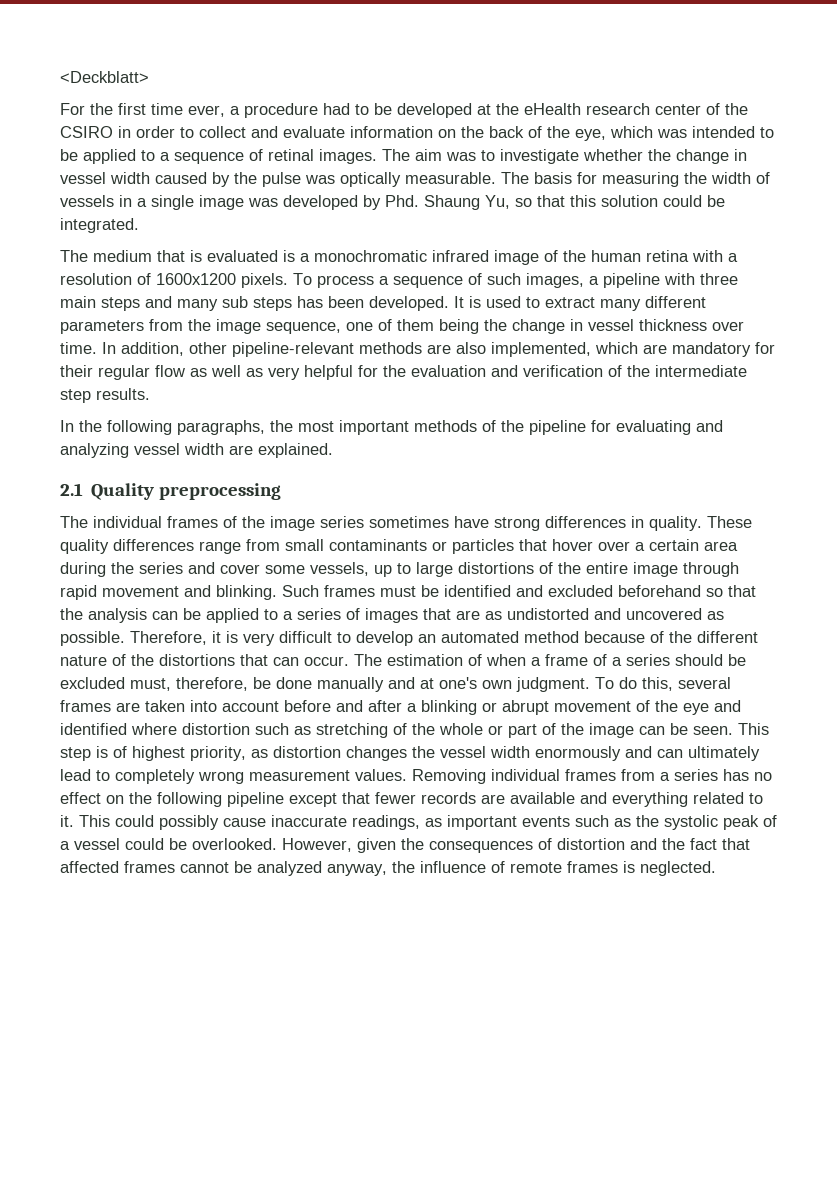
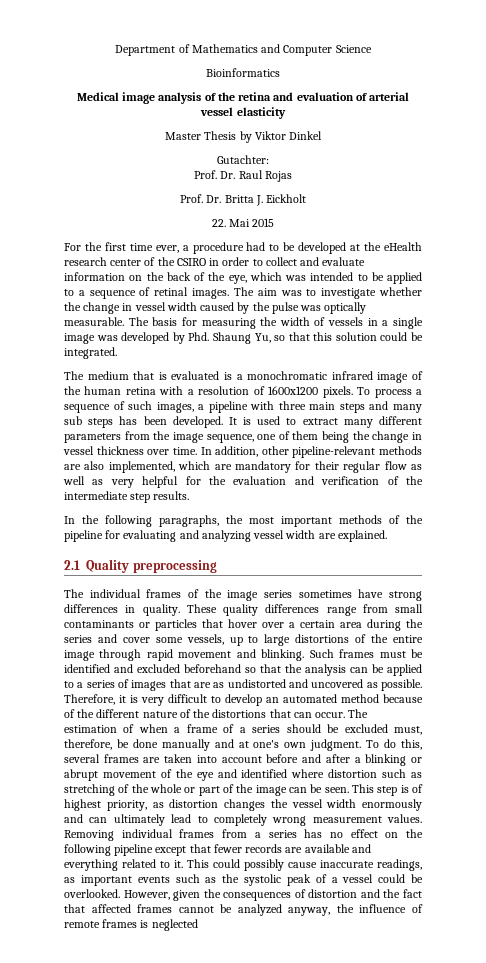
- <Deckblatt>
+ Department of Mathematics and Computer Science
+ Bioinformatics
+ Medical image analysis of the retina and evaluation of arterial vessel elasticity
+ Master Thesis by Viktor Dinkel
+ Gutachter:
+ Prof. Dr. Raul Rojas
+ Prof. Dr. Britta J. Eickholt
+ 22. Mai 2015
- However, given the consequences of distortion and the fact that affected frames cannot be analyzed anyway, the influence of remote frames is neglected.
+ However, given the consequences of distortion and the fact that affected frames cannot be analyzed anyway, the influence of remote frames is neglected

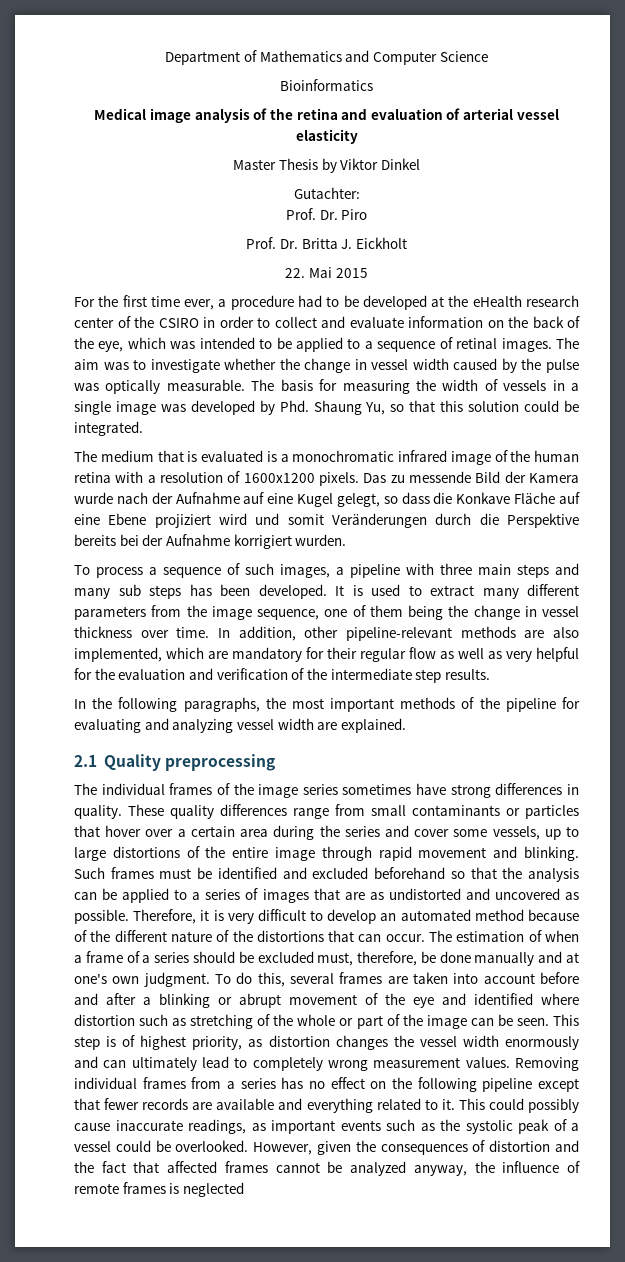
- Prof. Dr. Raul Rojas
+ Prof. Dr. Piro
- The medium that is evaluated is a monochromatic infrared image of the human retina with a resolution of 1600x1200 pixels. To process a sequence of such images, a pipeline with three main steps and many sub steps has been developed.
+ The medium that is evaluated is a monochromatic infrared image of the human retina with a resolution of 1600x1200 pixels. Das zu messende Bild der Kamera wurde nach der Aufnahme auf eine Kugel gelegt, so dass die Konkave Fläche auf eine Ebene projiziert wird und somit Veränderungen durch die Perspektive bereits bei der Aufnahme korrigiert wurden.
+ To process a sequence of such images, a pipeline with three main steps and many sub steps has been developed.

